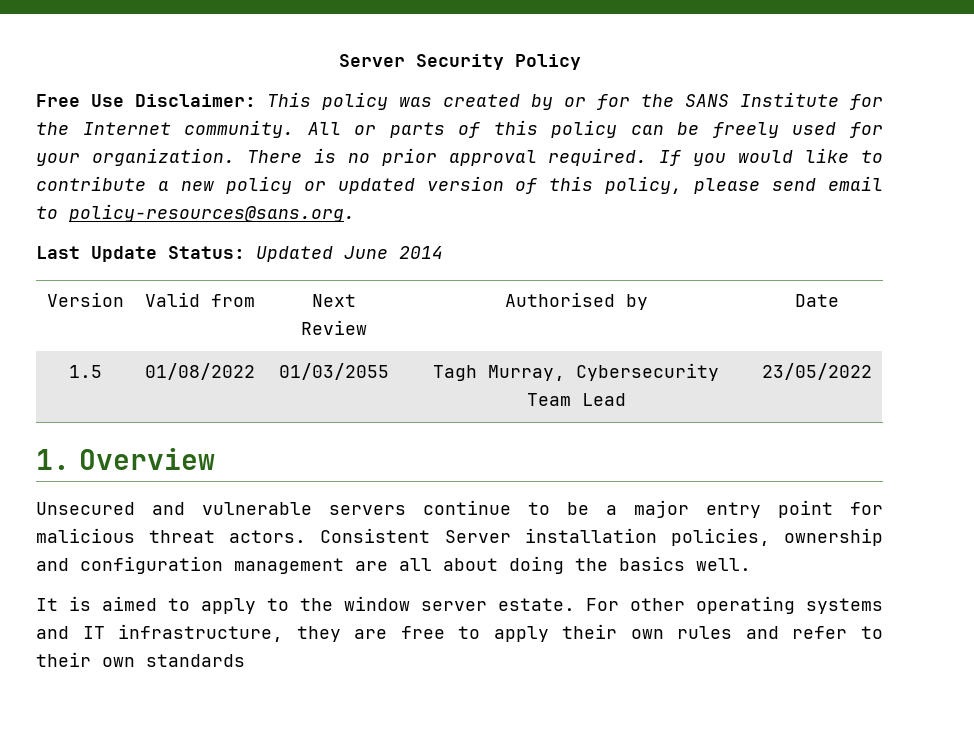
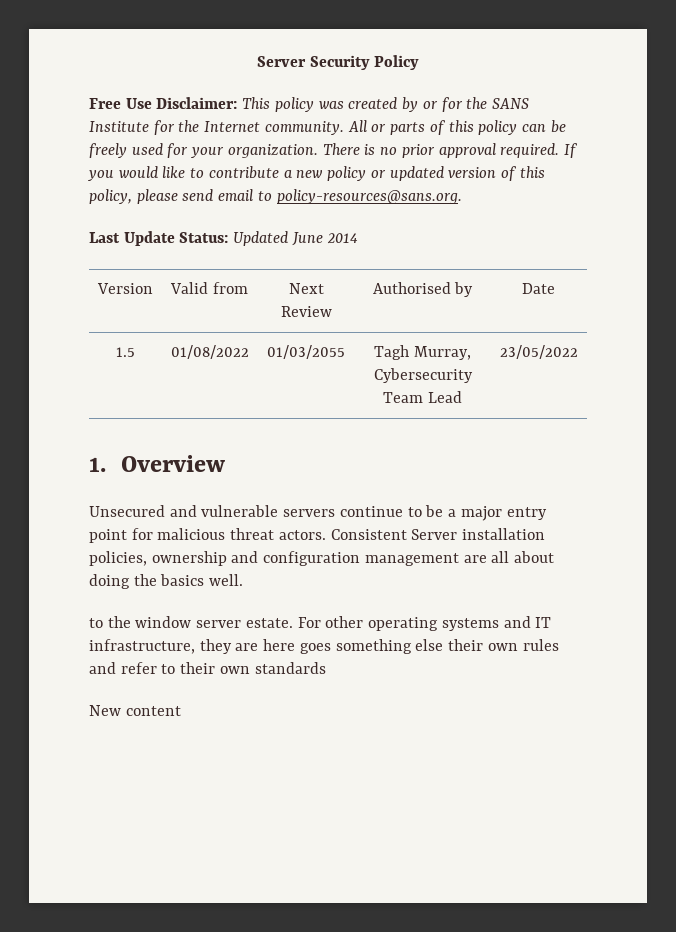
- It is aimed to apply to the window server estate.
+ to the window server estate.
- For other operating systems and IT infrastructure, they are free to apply their own rules and refer to their own standards
+ For other operating systems and IT infrastructure, they are here goes something else their own rules and refer to their own standards
+ New content

